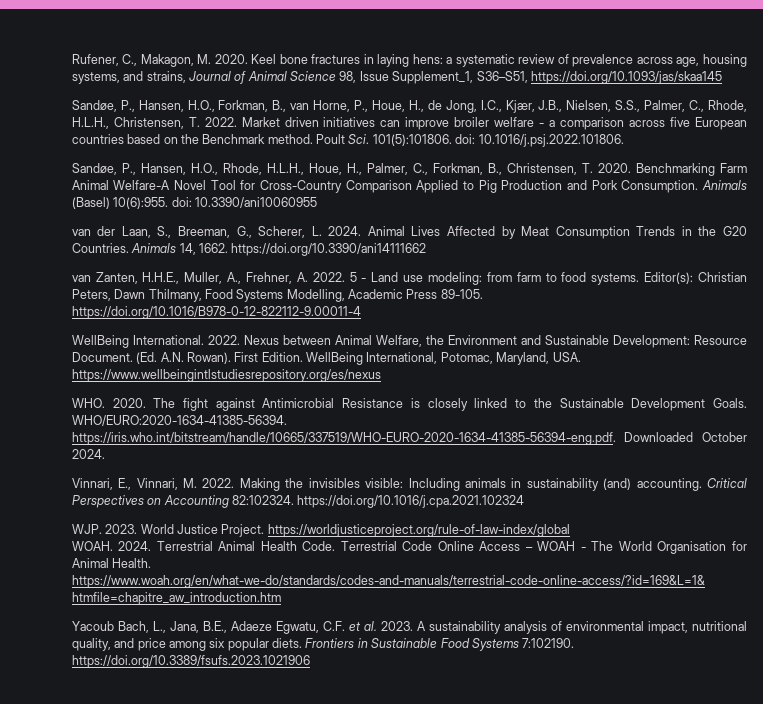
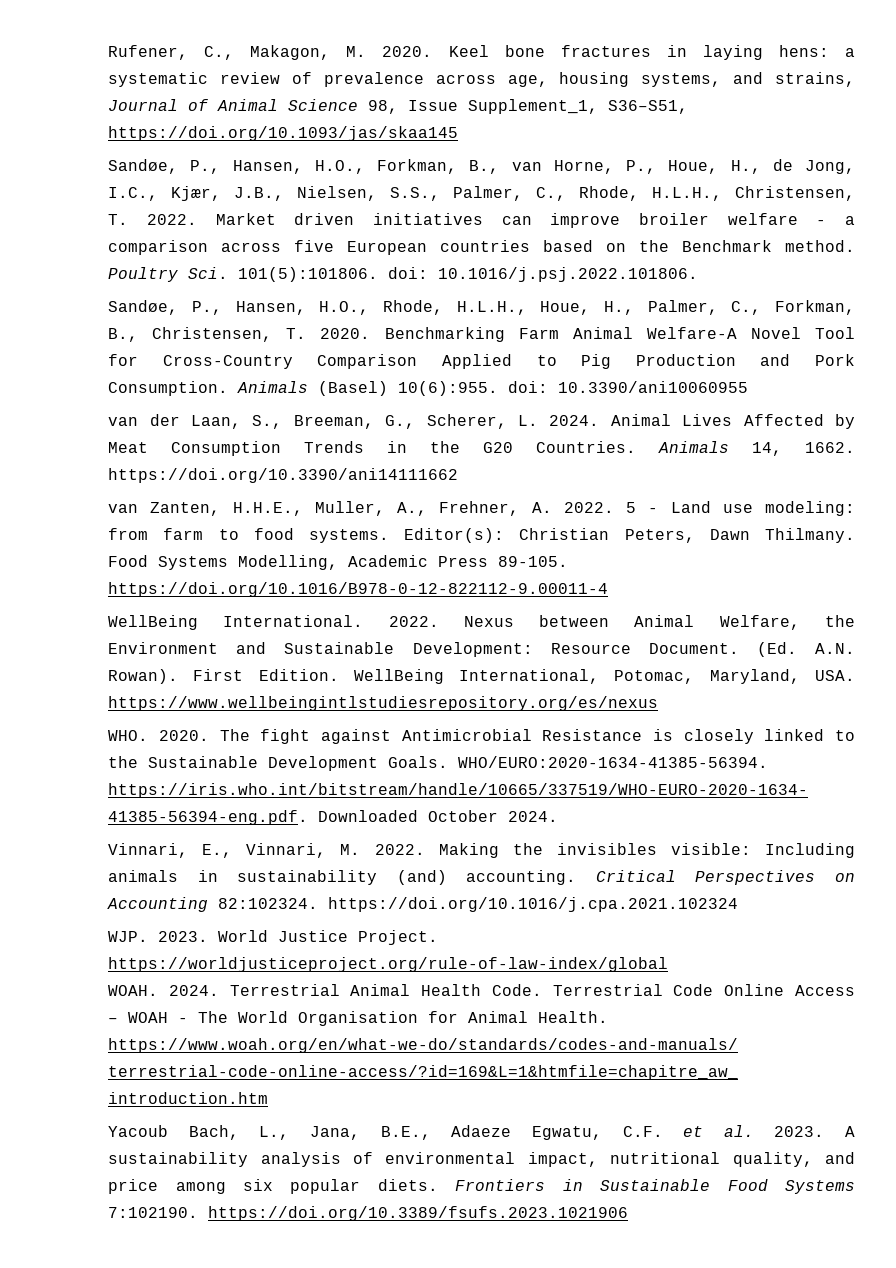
- Poult Sci. 101(5):101806. doi: 10.1016/j.psj.2022.101806.
+ Poultry Sci. 101(5):101806. doi: 10.1016/j.psj.2022.101806.
- Editor(s): Christian Peters, Dawn Thilmany, Food Systems Modelling, Academic Press 89-105. https://doi.org/10.1016/B978-0-12-822112-9.00011-4
+ Editor(s): Christian Peters, Dawn Thilmany. Food Systems Modelling, Academic Press 89-105. https://doi.org/10.1016/B978-0-12-822112-9.00011-4

